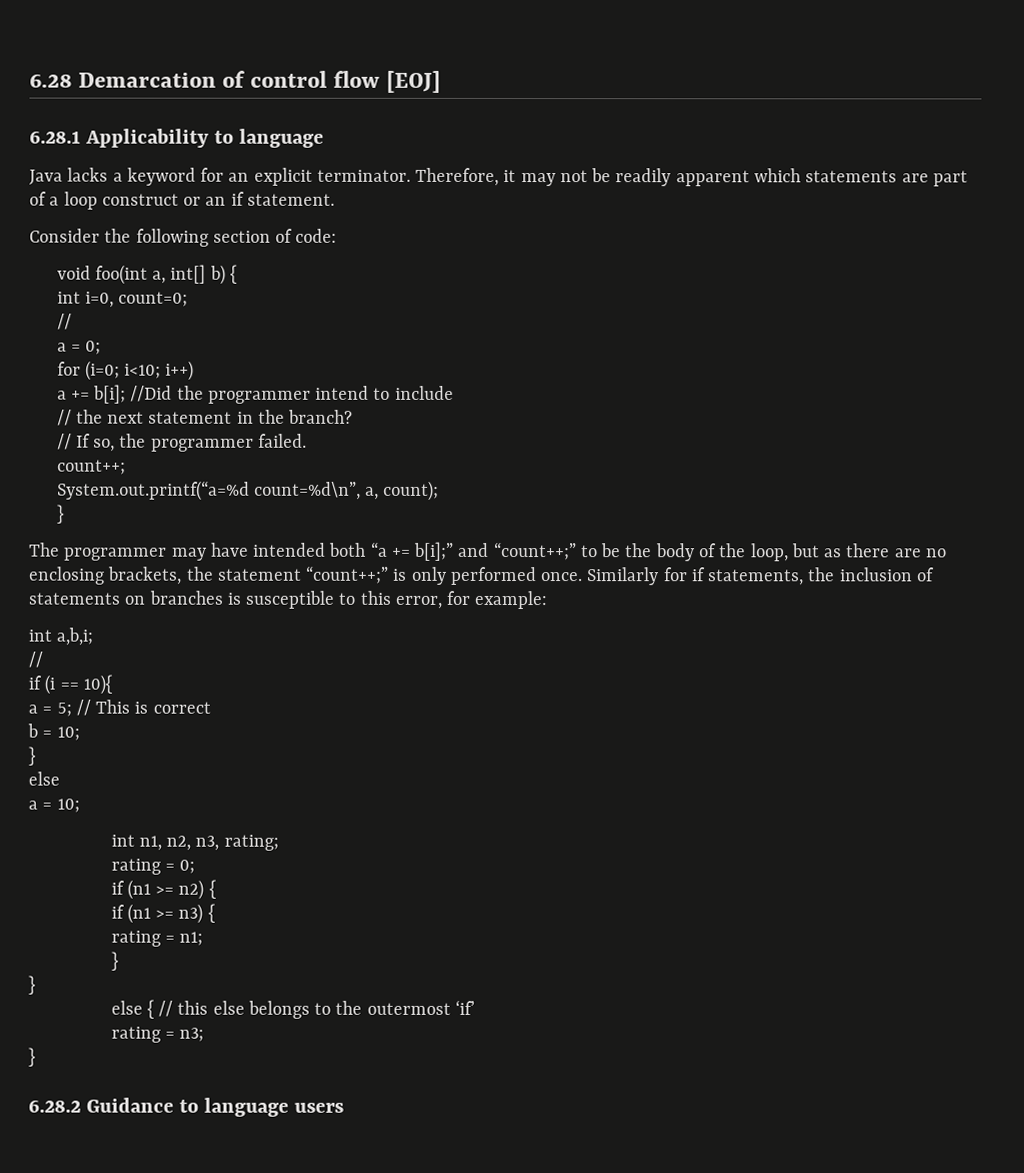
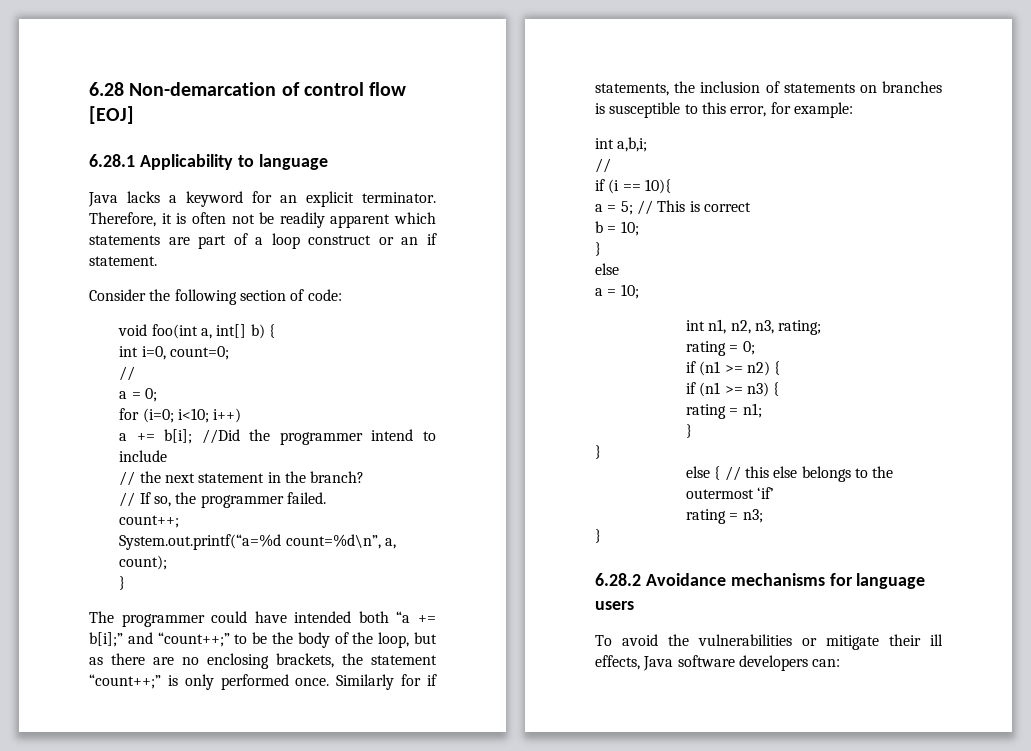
- 6.28 Demarcation of control flow [EOJ]
+ 6.28 Non-demarcation of control flow [EOJ]
- Therefore, it may not be readily apparent which statements are part of a loop construct or an if statement.
+ Therefore, it is often not be readily apparent which statements are part of a loop construct or an if statement.
- The programmer may have intended both “a += b[i];” and “count++;” to be the body of the loop, but as there are no enclosing brackets, the statement “count++;” is only performed once.
+ The programmer could have intended both “a += b[i];” and “count++;” to be the body of the loop, but as there are no enclosing brackets, the statement “count++;” is only performed once.
- 6.28.2 Guidance to language users
+ 6.28.2 Avoidance mechanisms for language users
+ To avoid the vulnerabilities or mitigate their ill effects, Java software developers can:

